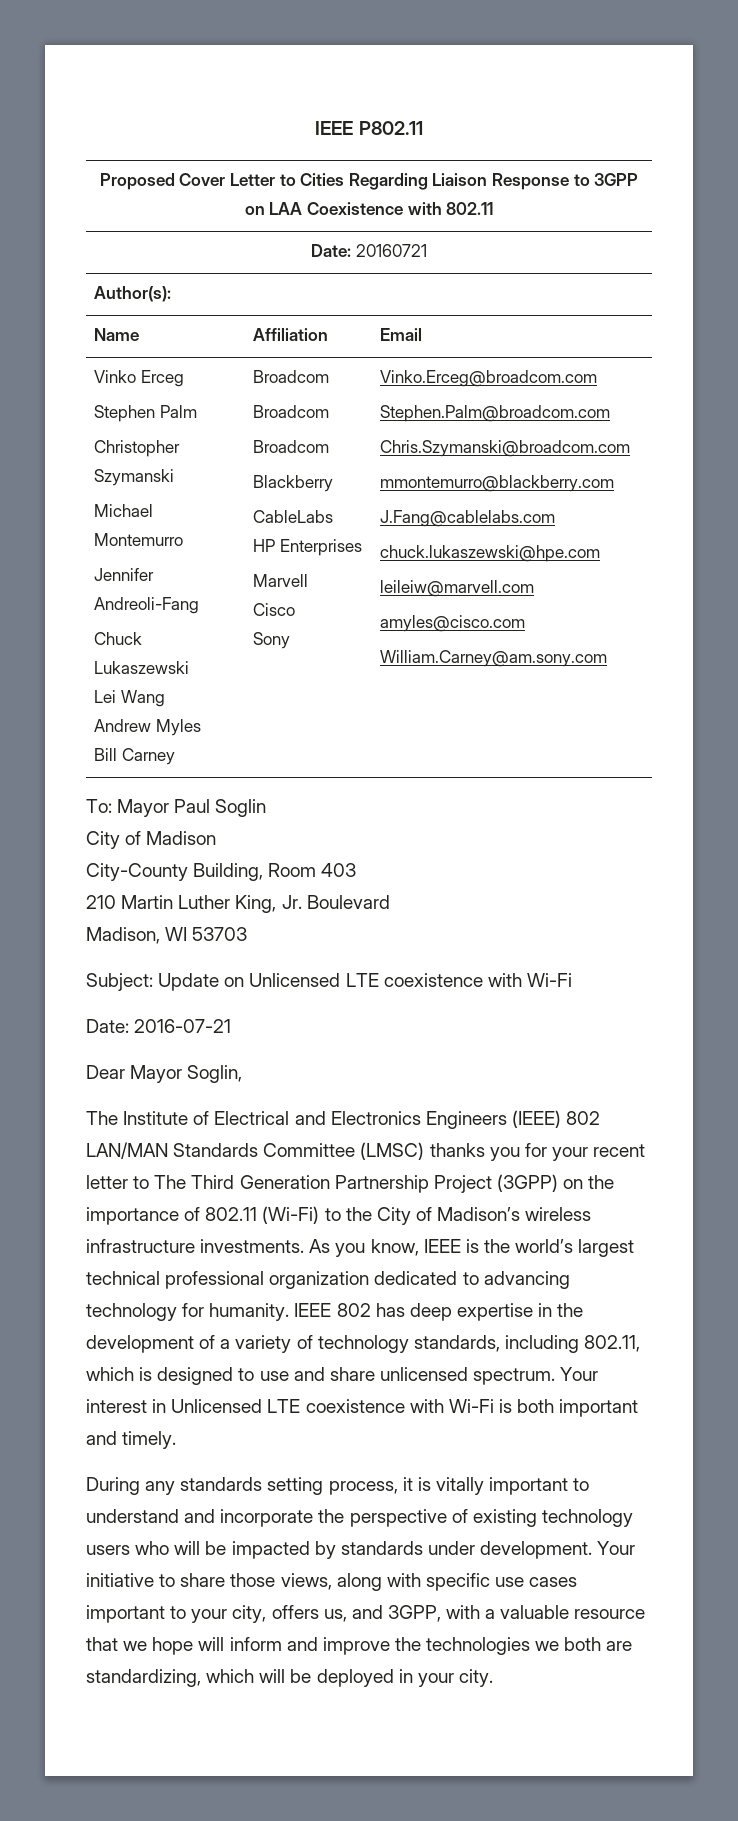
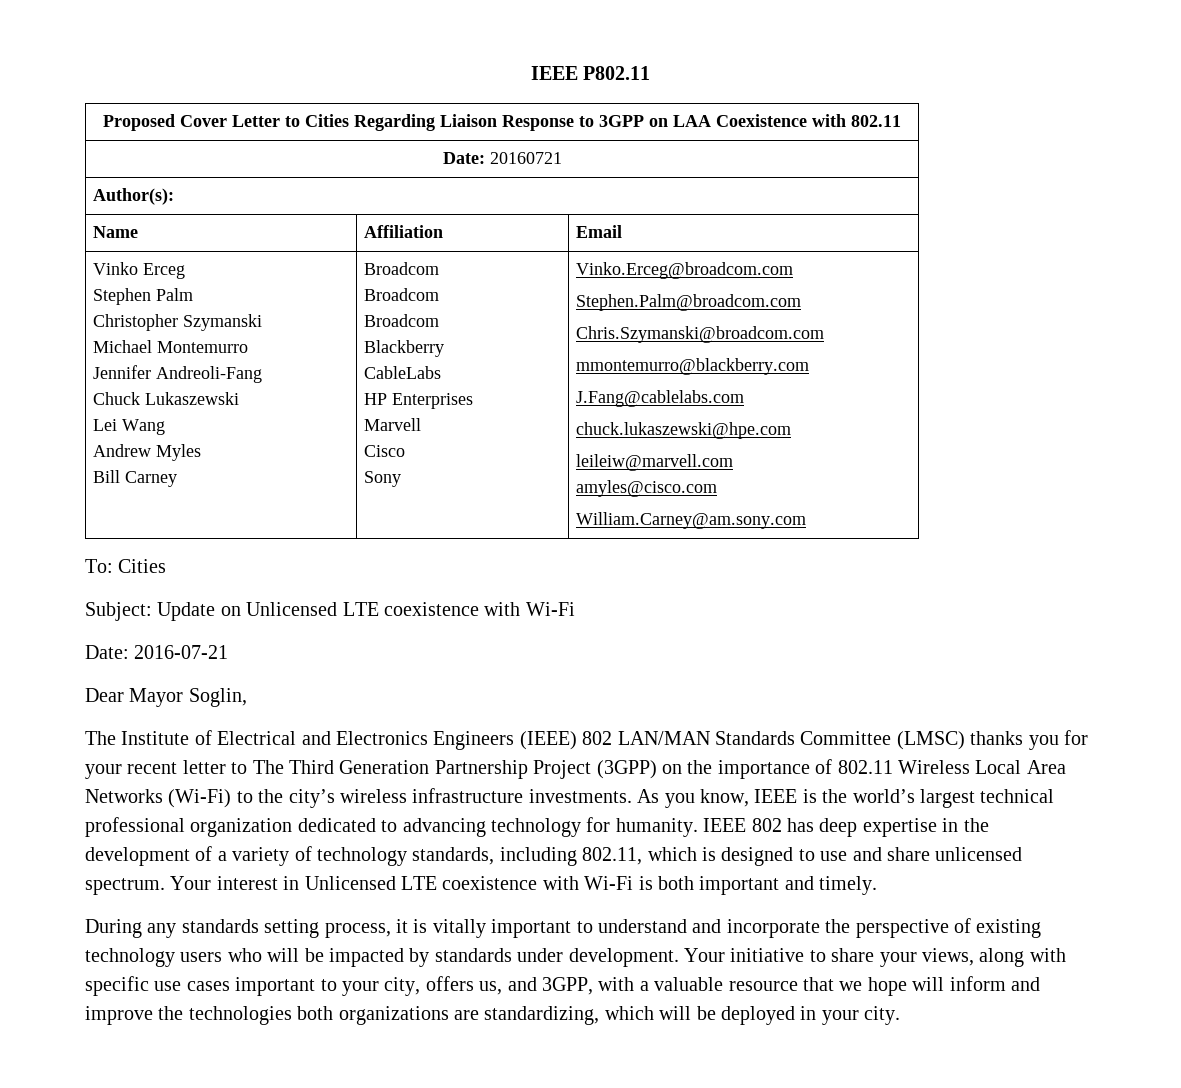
- To: Mayor Paul Soglin
- City of Madison
- City-County Building, Room 403
- 210 Martin Luther King, Jr. Boulevard
- Madison, WI 53703
+ To: Cities
- The Institute of Electrical and Electronics Engineers (IEEE) 802 LAN/MAN Standards Committee (LMSC) thanks you for your recent letter to The Third Generation Partnership Project (3GPP) on the importance of 802.11 (Wi-Fi) to the City of Madison’s wireless infrastructure investments.
+ The Institute of Electrical and Electronics Engineers (IEEE) 802 LAN/MAN Standards Committee (LMSC) thanks you for your recent letter to The Third Generation Partnership Project (3GPP) on the importance of 802.11 Wireless Local Area Networks (Wi-Fi) to the city’s wireless infrastructure investments.
- Your initiative to share those views, along with specific use cases important to your city, offers us, and 3GPP, with a valuable resource that we hope will inform and improve the technologies we both are standardizing, which will be deployed in your city.
+ Your initiative to share your views, along with specific use cases important to your city, offers us, and 3GPP, with a valuable resource that we hope will inform and improve the technologies both organizations are standardizing, which will be deployed in your city.

